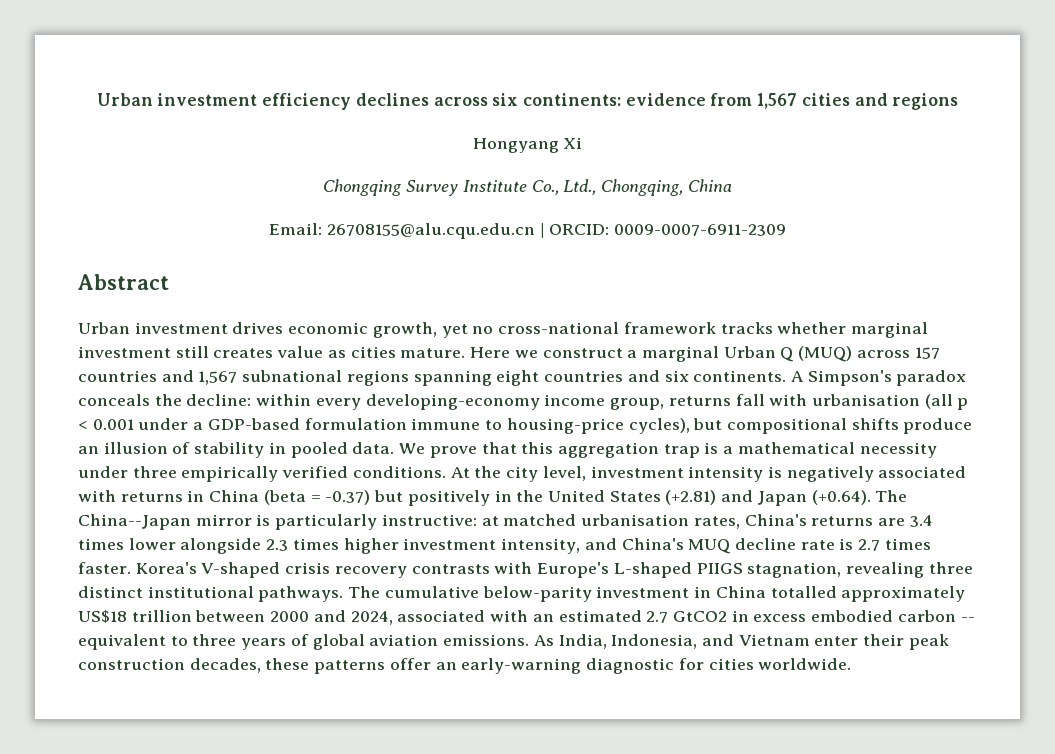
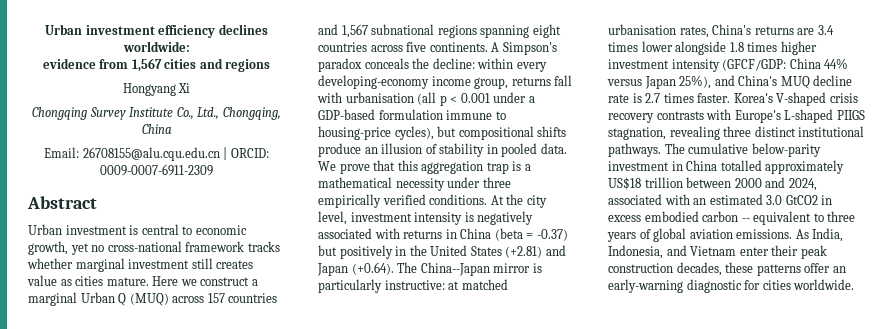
- Urban investment efficiency declines across six continents: evidence from 1,567 cities and regions
+ Urban investment efficiency declines worldwide:
+ evidence from 1,567 cities and regions
- Urban investment drives economic growth, yet no cross-national framework tracks whether marginal investment still creates value as cities mature.
+ Urban investment is central to economic growth, yet no cross-national framework tracks whether marginal investment still creates value as cities mature.
- Here we construct a marginal Urban Q (MUQ) across 157 countries and 1,567 subnational regions spanning eight countries and six continents.
+ Here we construct a marginal Urban Q (MUQ) across 157 countries and 1,567 subnational regions spanning eight countries across five continents.
- At the city level, investment intensity is negatively associated with returns in China (beta = -0.37) but positively in the United States (+2.81) and Japan (+0.64). The China--Japan mirror is particularly instructive: at matched urbanisation rates, China's returns are 3.4 times lower alongside 2.3 times higher investment intensity, and China's MUQ decline rate is 2.7 times faster.
+ At the city level, investment intensity is negatively associated with returns in China (beta = -0.37) but positively in the United States (+2.81) and Japan (+0.64). The China--Japan mirror is particularly instructive: at matched urbanisation rates, China's returns are 3.4 times lower alongside 1.8 times higher investment intensity (GFCF/GDP: China 44% versus Japan 25%), and China's MUQ decline rate is 2.7 times faster.
- The cumulative below-parity investment in China totalled approximately US$18 trillion between 2000 and 2024, associated with an estimated 2.7 GtCO2 in excess embodied carbon -- equivalent to three years of global aviation emissions.
+ The cumulative below-parity investment in China totalled approximately US$18 trillion between 2000 and 2024, associated with an estimated 3.0 GtCO2 in excess embodied carbon -- equivalent to three years of global aviation emissions.

